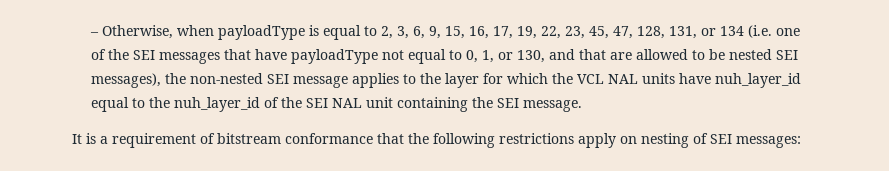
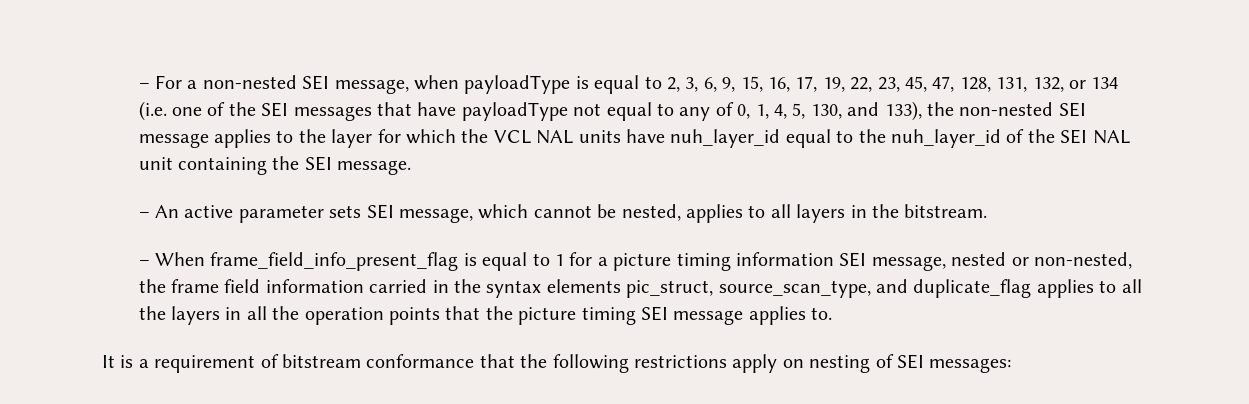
- – Otherwise, when payloadType is equal to 2, 3, 6, 9, 15, 16, 17, 19, 22, 23, 45, 47, 128, 131, or 134 (i.e. one of the SEI messages that have payloadType not equal to 0, 1, or 130, and that are allowed to be nested SEI messages), the non-nested SEI message applies to the layer for which the VCL NAL units have nuh_layer_id equal to the nuh_layer_id of the SEI NAL unit containing the SEI message.
+ – For a non-nested SEI message, when payloadType is equal to 2, 3, 6, 9, 15, 16, 17, 19, 22, 23, 45, 47, 128, 131, 132, or 134 (i.e. one of the SEI messages that have payloadType not equal to any of 0, 1, 4, 5, 130, and 133), the non-nested SEI message applies to the layer for which the VCL NAL units have nuh_layer_id equal to the nuh_layer_id of the SEI NAL unit containing the SEI message.
+ – An active parameter sets SEI message, which cannot be nested, applies to all layers in the bitstream.
+ – When frame_field_info_present_flag is equal to 1 for a picture timing information SEI message, nested or non-nested, the frame field information carried in the syntax elements pic_struct, source_scan_type, and duplicate_flag applies to all the layers in all the operation points that the picture timing SEI message applies to.

